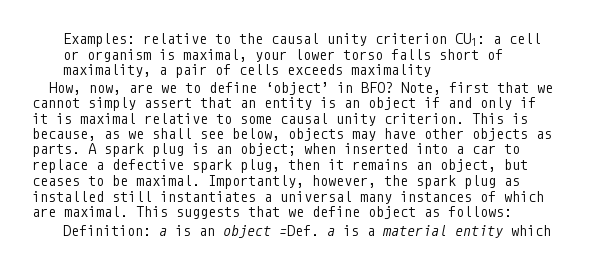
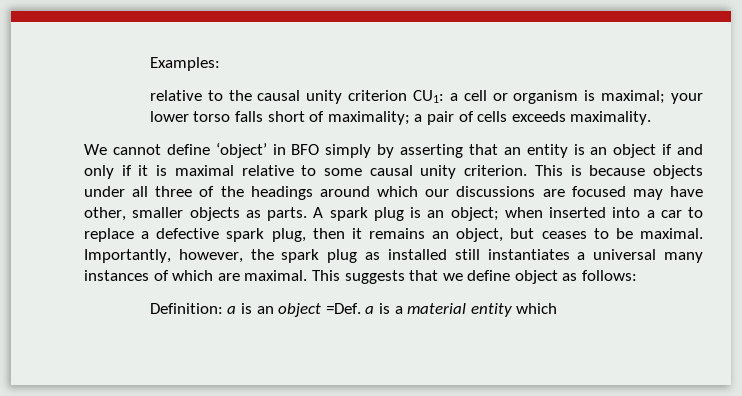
- Examples: relative to the causal unity criterion CU1: a cell or organism is maximal, your lower torso falls short of maximality, a pair of cells exceeds maximality
- How, now, are we to define ‘object’ in BFO? Note, first that we cannot simply assert that an entity is an object if and only if it is maximal relative to some causal unity criterion.
+ Examples:
+ relative to the causal unity criterion CU1: a cell or organism is maximal; your lower torso falls short of maximality; a pair of cells exceeds maximality.
+ We cannot define ‘object’ in BFO simply by asserting that an entity is an object if and only if it is maximal relative to some causal unity criterion.
- This is because, as we shall see below, objects may have other objects as parts.
+ This is because objects under all three of the headings around which our discussions are focused may have other, smaller objects as parts.

